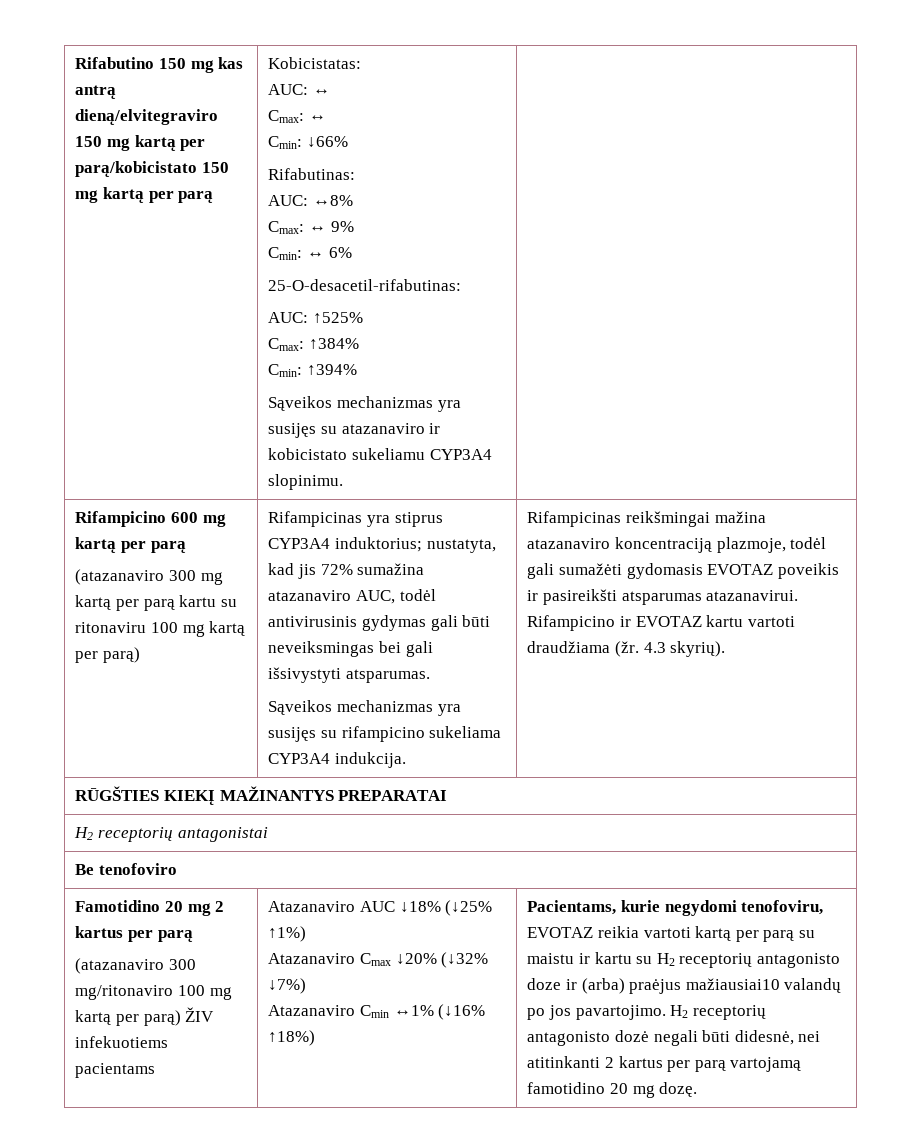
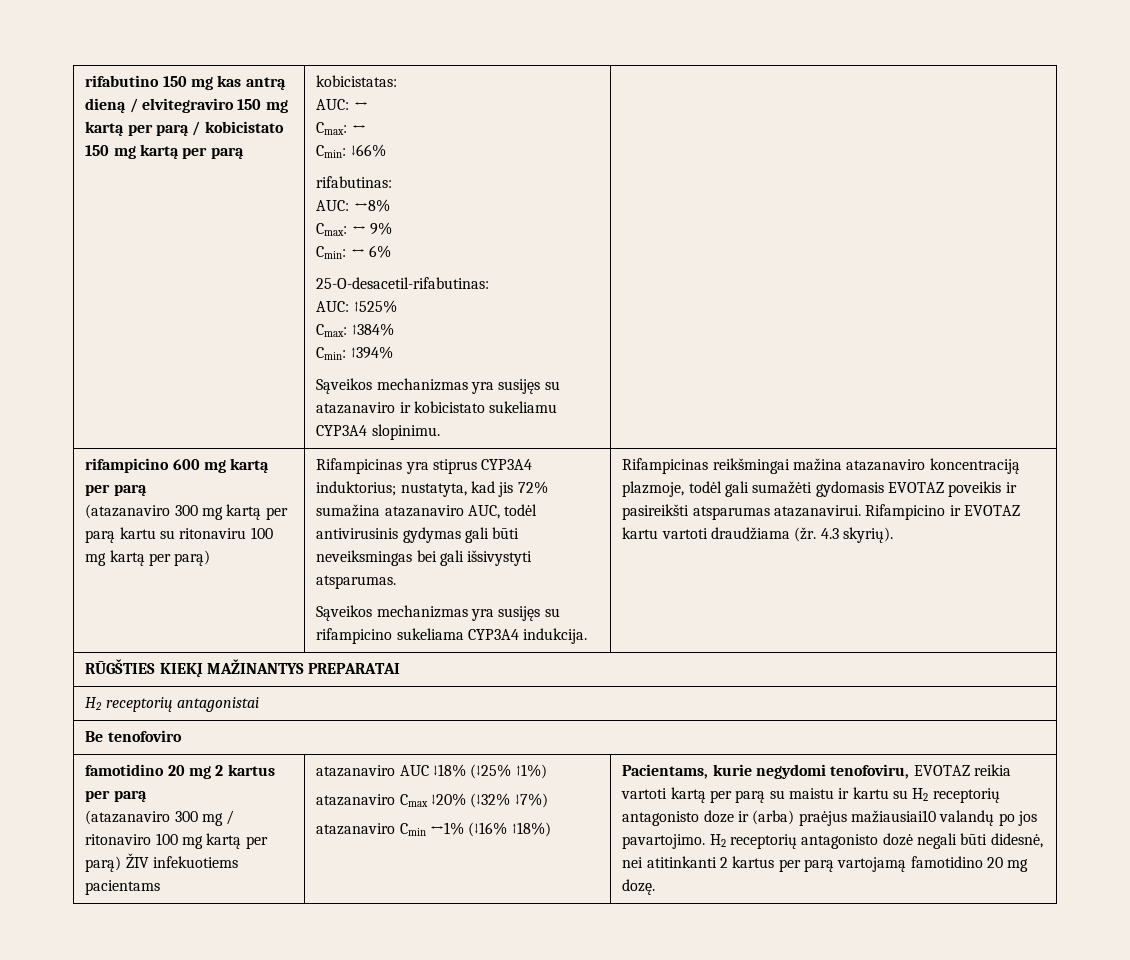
- Rifabutino 150 mg kas antrą dieną/elvitegraviro 150 mg kartą per parą/kobicistato 150 mg kartą per parą
+ rifabutino 150 mg kas antrą dieną / elvitegraviro 150 mg kartą per parą / kobicistato 150 mg kartą per parą
- Kobicistatas:
+ kobicistatas:
- Rifabutinas:
+ rifabutinas:
- Rifampicino 600 mg kartą per parą
+ rifampicino 600 mg kartą per parą
- Famotidino 20 mg 2 kartus per parą
+ famotidino 20 mg 2 kartus per parą
- (atazanaviro 300 mg/ritonaviro 100 mg kartą per parą) ŽIV infekuotiems pacientams
+ (atazanaviro 300 mg / ritonaviro 100 mg kartą per parą) ŽIV infekuotiems pacientams
- Atazanaviro AUC ↓18% (↓25% ↑1%)
+ atazanaviro AUC ↓18% (↓25% ↑1%)
- Atazanaviro Cmax ↓20% (↓32% ↓7%)
+ atazanaviro Cmax ↓20% (↓32% ↓7%)
- Atazanaviro Cmin ↔1% (↓16% ↑18%)
+ atazanaviro Cmin ↔1% (↓16% ↑18%)

